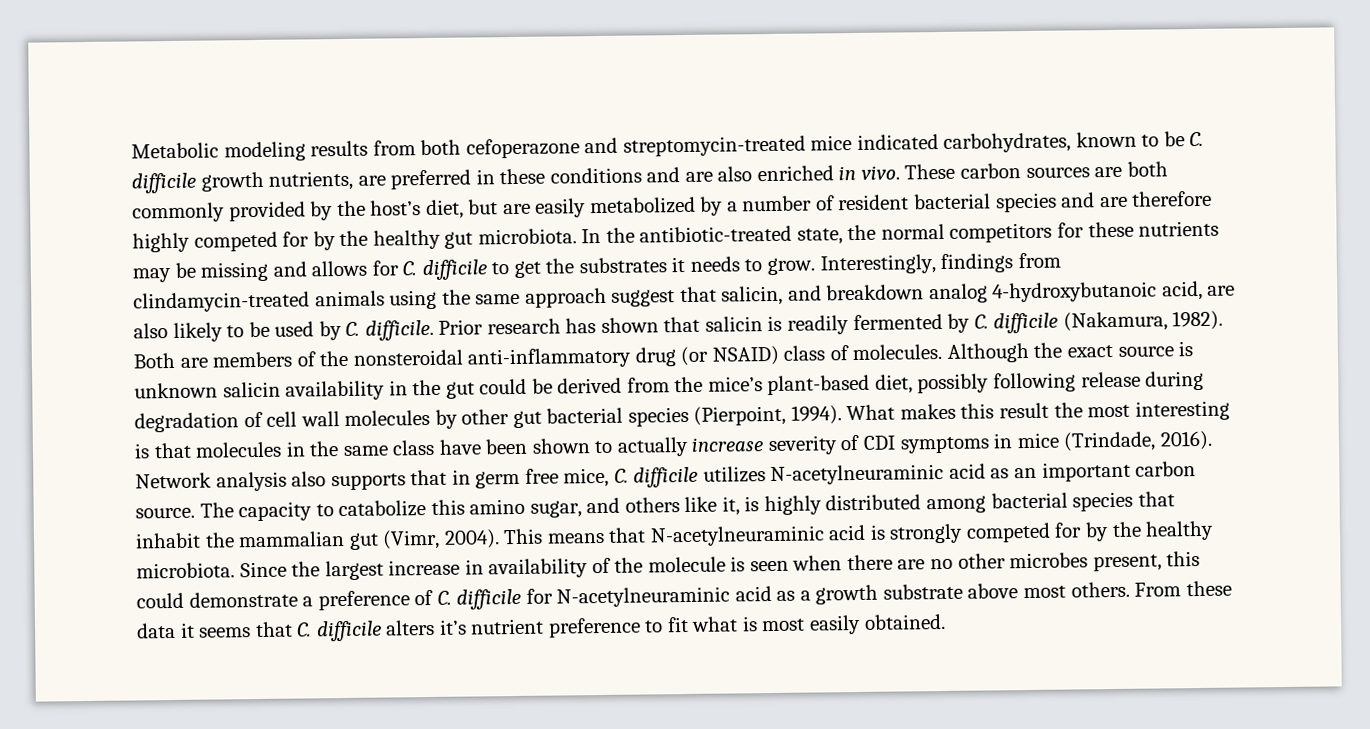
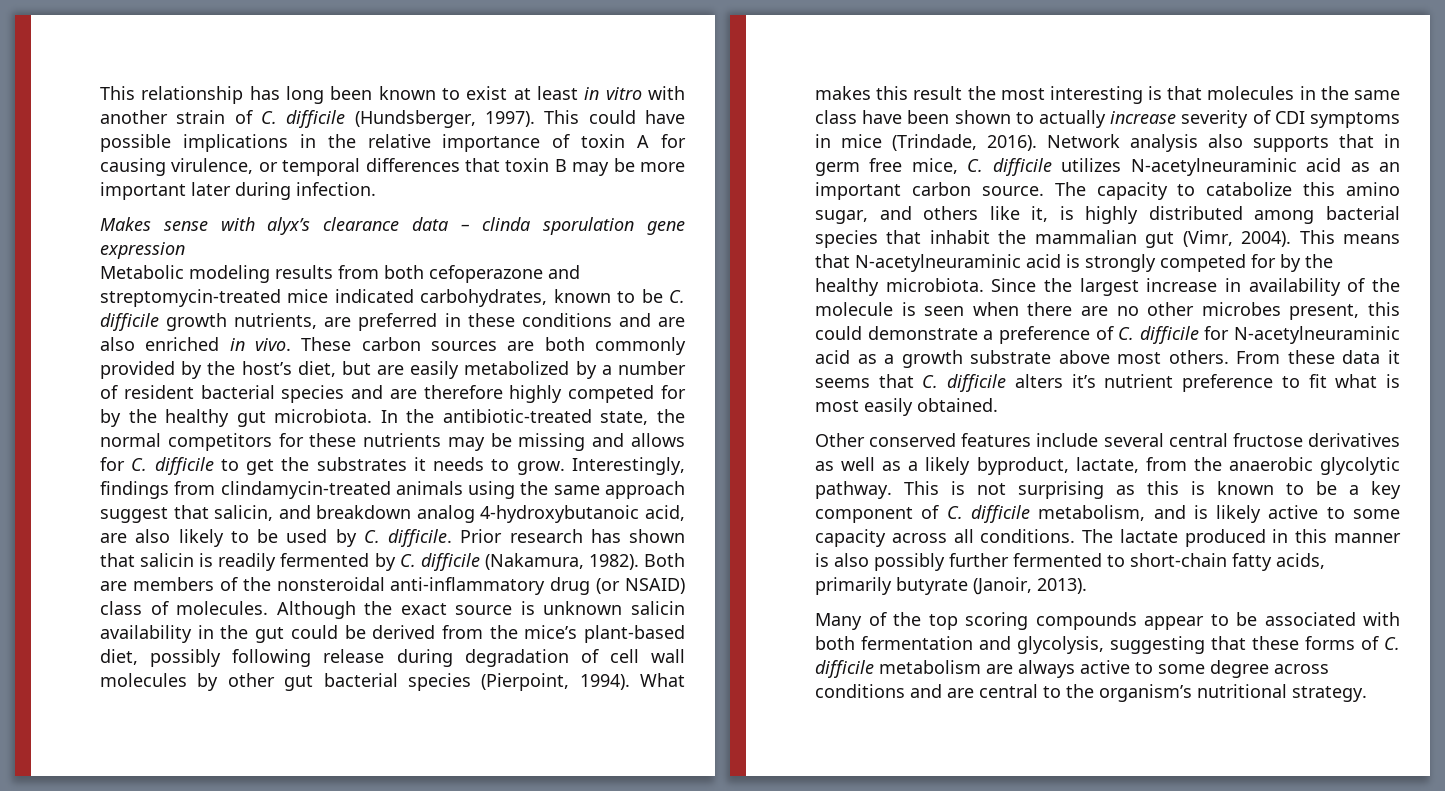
+ This relationship has long been known to exist at least in vitro with another strain of C. difficile (Hundsberger, 1997). This could have possible implications in the relative importance of toxin A for causing virulence, or temporal differences that toxin B may be more important later during infection.
+ Makes sense with alyx’s clearance data – clinda sporulation gene expression
+ Other conserved features include several central fructose derivatives as well as a likely byproduct, lactate, from the anaerobic glycolytic pathway. This is not surprising as this is known to be a key component of C. difficile metabolism, and is likely active to some capacity across all conditions. The lactate produced in this manner is also possibly further fermented to short-chain fatty acids, primarily butyrate (Janoir, 2013).
+ Many of the top scoring compounds appear to be associated with both fermentation and glycolysis, suggesting that these forms of C. difficile metabolism are always active to some degree across conditions and are central to the organism’s nutritional strategy.

